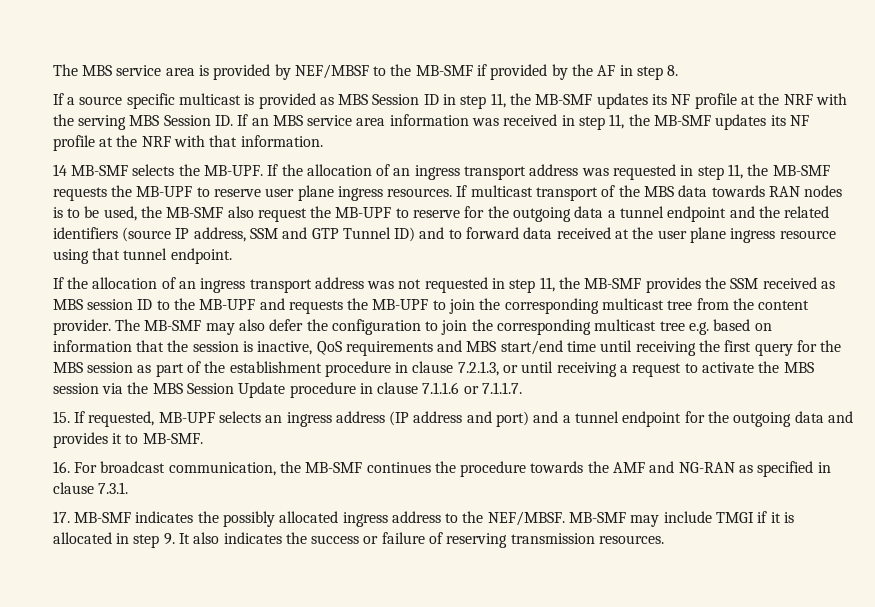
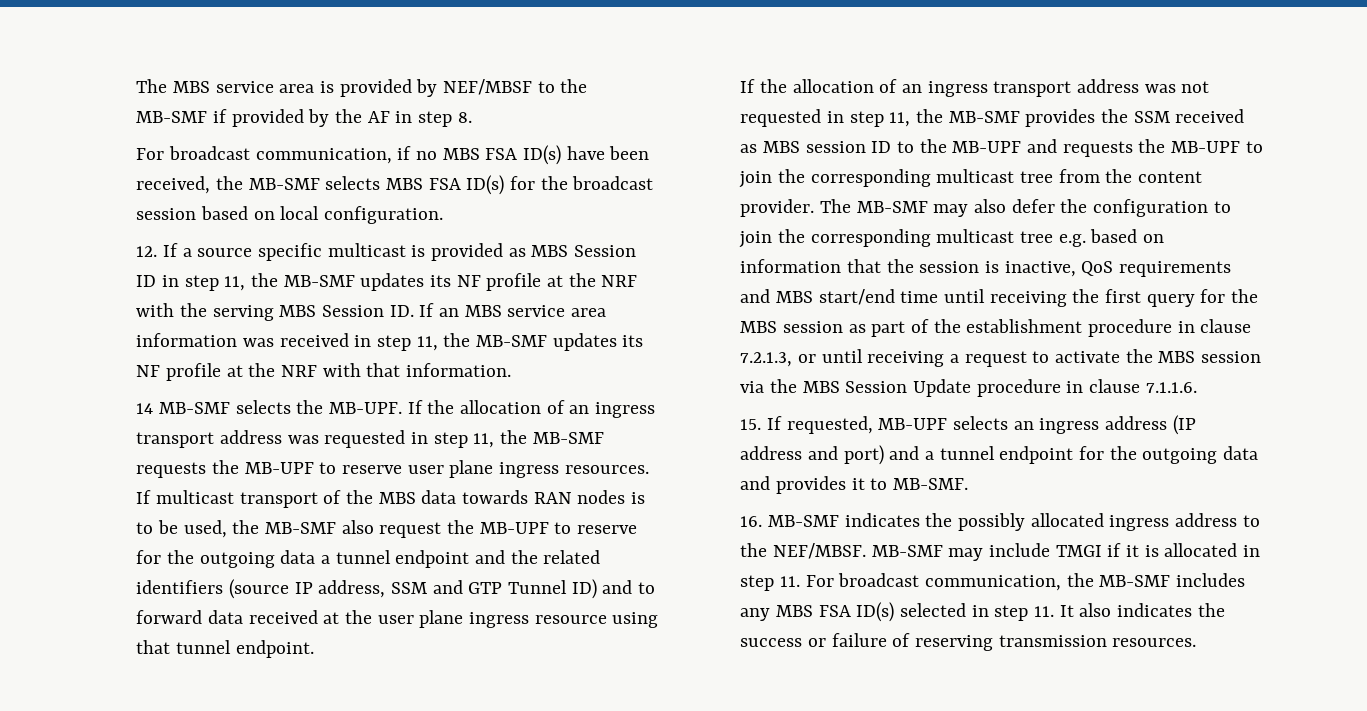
- If a source specific multicast is provided as MBS Session ID in step 11, the MB-SMF updates its NF profile at the NRF with the serving MBS Session ID. If an MBS service area information was received in step 11, the MB-SMF updates its NF profile at the NRF with that information.
+ For broadcast communication, if no MBS FSA ID(s) have been received, the MB-SMF selects MBS FSA ID(s) for the broadcast session based on local configuration.
+ 12. If a source specific multicast is provided as MBS Session ID in step 11, the MB-SMF updates its NF profile at the NRF with the serving MBS Session ID. If an MBS service area information was received in step 11, the MB-SMF updates its NF profile at the NRF with that information.
- The MB-SMF may also defer the configuration to join the corresponding multicast tree e.g. based on information that the session is inactive, QoS requirements and MBS start/end time until receiving the first query for the MBS session as part of the establishment procedure in clause 7.2.1.3, or until receiving a request to activate the MBS session via the MBS Session Update procedure in clause 7.1.1.6 or 7.1.1.7.
+ The MB-SMF may also defer the configuration to join the corresponding multicast tree e.g. based on information that the session is inactive, QoS requirements and MBS start/end time until receiving the first query for the MBS session as part of the establishment procedure in clause 7.2.1.3, or until receiving a request to activate the MBS session via the MBS Session Update procedure in clause 7.1.1.6.
- 16. For broadcast communication, the MB-SMF continues the procedure towards the AMF and NG-RAN as specified in clause 7.3.1.
- 17. MB-SMF indicates the possibly allocated ingress address to the NEF/MBSF.
+ 16. MB-SMF indicates the possibly allocated ingress address to the NEF/MBSF.
- MB-SMF may include TMGI if it is allocated in step 9. It also indicates the success or failure of reserving transmission resources.
+ MB-SMF may include TMGI if it is allocated in step 11. For broadcast communication, the MB-SMF includes any MBS FSA ID(s) selected in step 11. It also indicates the success or failure of reserving transmission resources.

